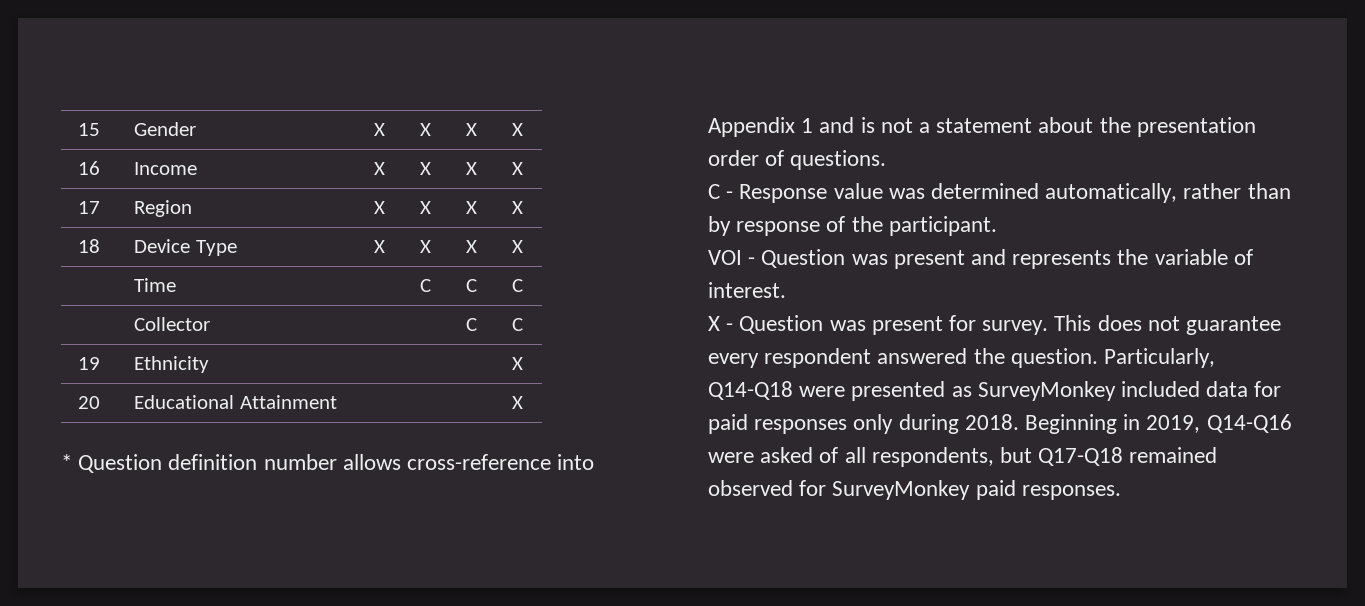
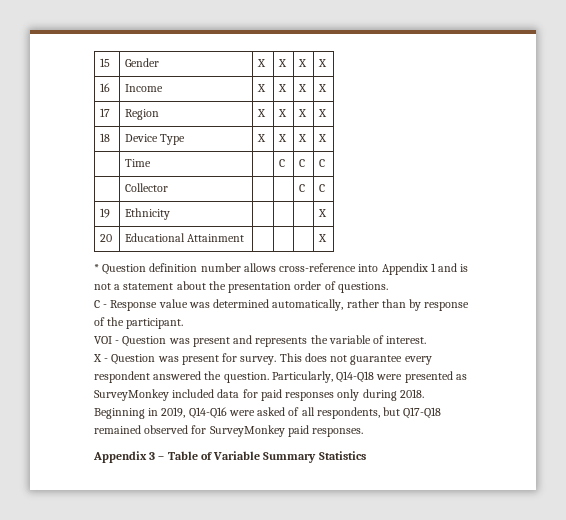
+ Appendix 3 – Table of Variable Summary Statistics

